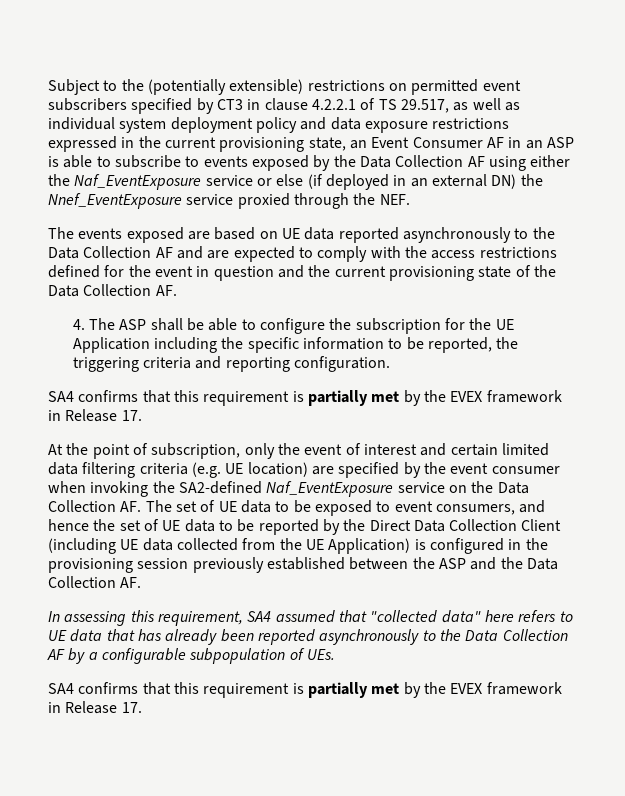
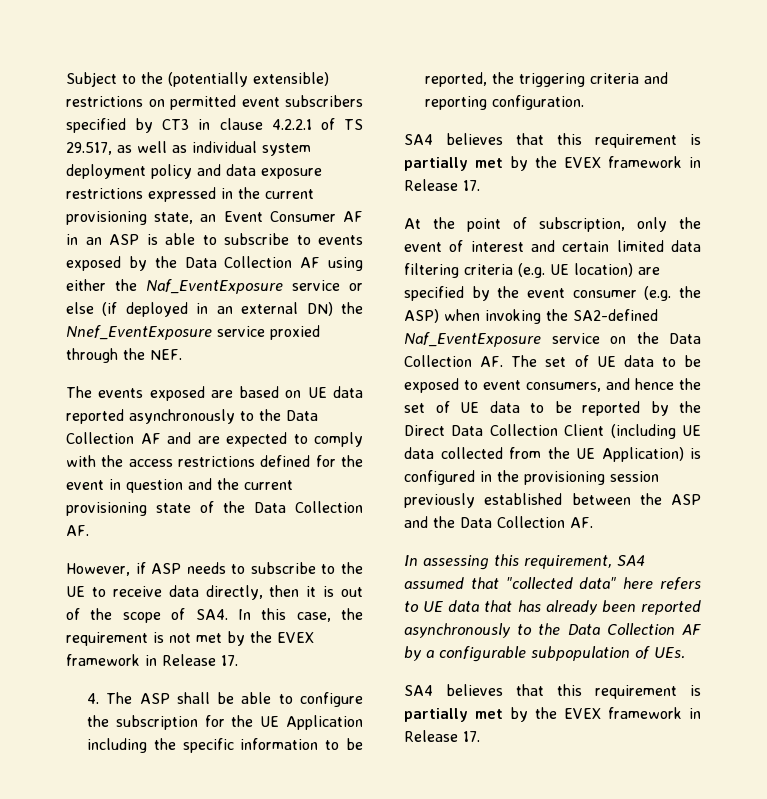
+ However, if ASP needs to subscribe to the UE to receive data directly, then it is out of the scope of SA4. In this case, the requirement is not met by the EVEX framework in Release 17.
  4. The ASP shall be able to configure the subscription for the UE Application including the specific information to be reported, the triggering criteria and reporting configuration.
- SA4 confirms that this requirement is partially met by the EVEX framework in Release 17.
+ SA4 believes that this requirement is partially met by the EVEX framework in Release 17.
- At the point of subscription, only the event of interest and certain limited data filtering criteria (e.g. UE location) are specified by the event consumer when invoking the SA2-defined Naf_EventExposure service on the Data Collection AF. The set of UE data to be exposed to event consumers, and hence the set of UE data to be reported by the Direct Data Collection Client (including UE data collected from the UE Application) is configured in the provisioning session previously established between the ASP and the Data Collection AF.
+ At the point of subscription, only the event of interest and certain limited data filtering criteria (e.g. UE location) are specified by the event consumer (e.g. the ASP) when invoking the SA2-defined Naf_EventExposure service on the Data Collection AF. The set of UE data to be exposed to event consumers, and hence the set of UE data to be reported by the Direct Data Collection Client (including UE data collected from the UE Application) is configured in the provisioning session previously established between the ASP and the Data Collection AF.
  In assessing this requirement, SA4 assumed that "collected data" here refers to UE data that has already been reported asynchronously to the Data Collection AF by a configurable subpopulation of UEs.
- SA4 confirms that this requirement is partially met by the EVEX framework in Release 17.
+ SA4 believes that this requirement is partially met by the EVEX framework in Release 17.

